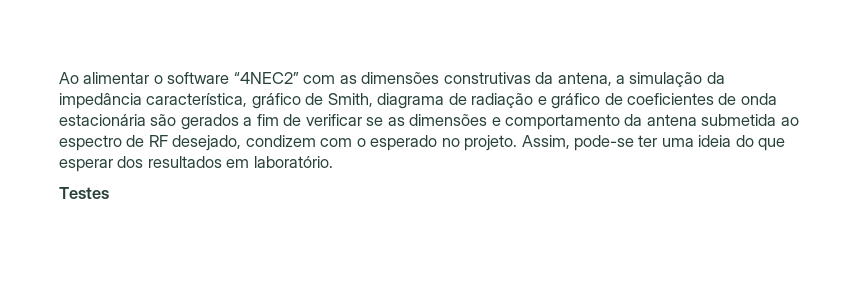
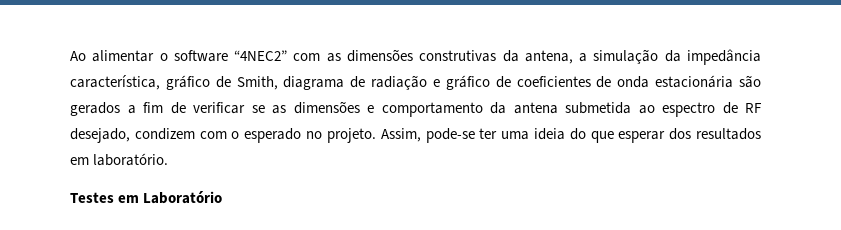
- Testes
+ Testes em Laboratório

